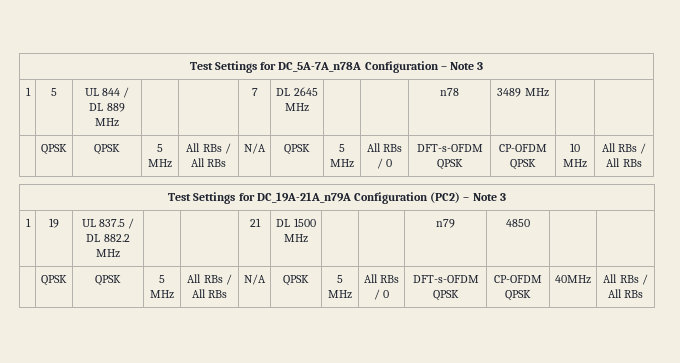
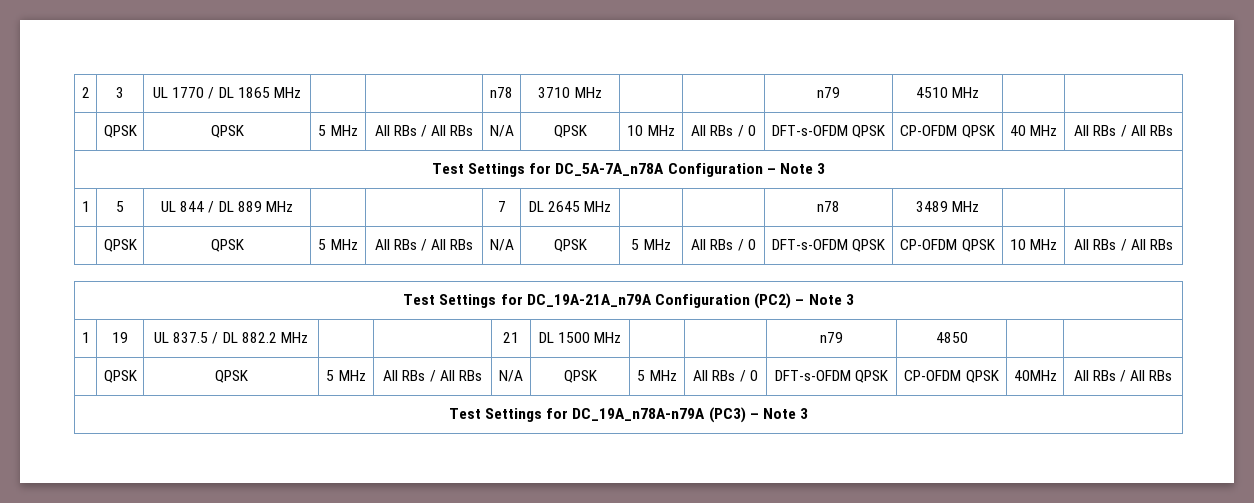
+ 2 | 3 | UL 1770 / DL 1865 MHz | | | n78 | 3710 MHz | | | n79 | 4510 MHz | |
+ | QPSK | QPSK | 5 MHz | All RBs / All RBs | N/A | QPSK | 10 MHz | All RBs / 0 | DFT-s-OFDM QPSK | CP-OFDM QPSK | 40 MHz | All RBs / All RBs
+ Test Settings for DC_19A_n78A-n79A (PC3) – Note 3

